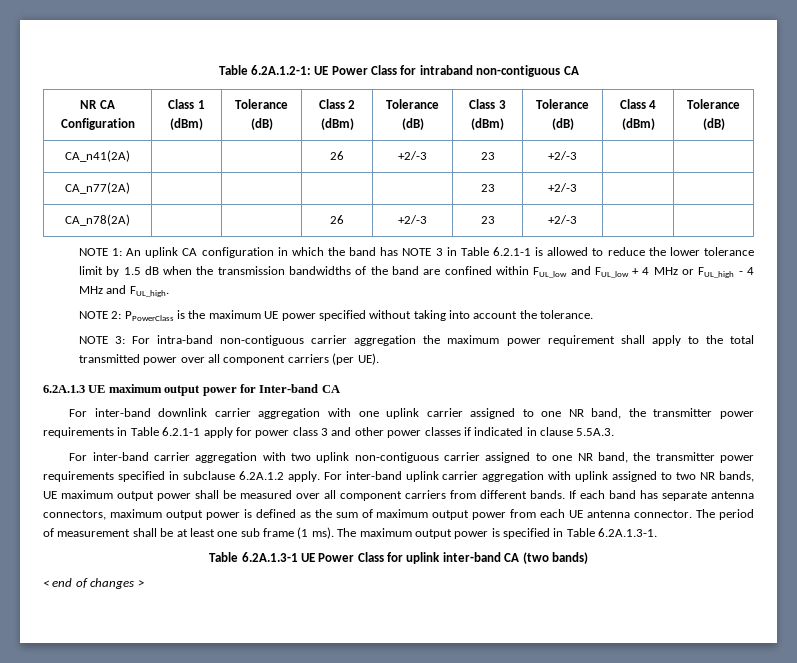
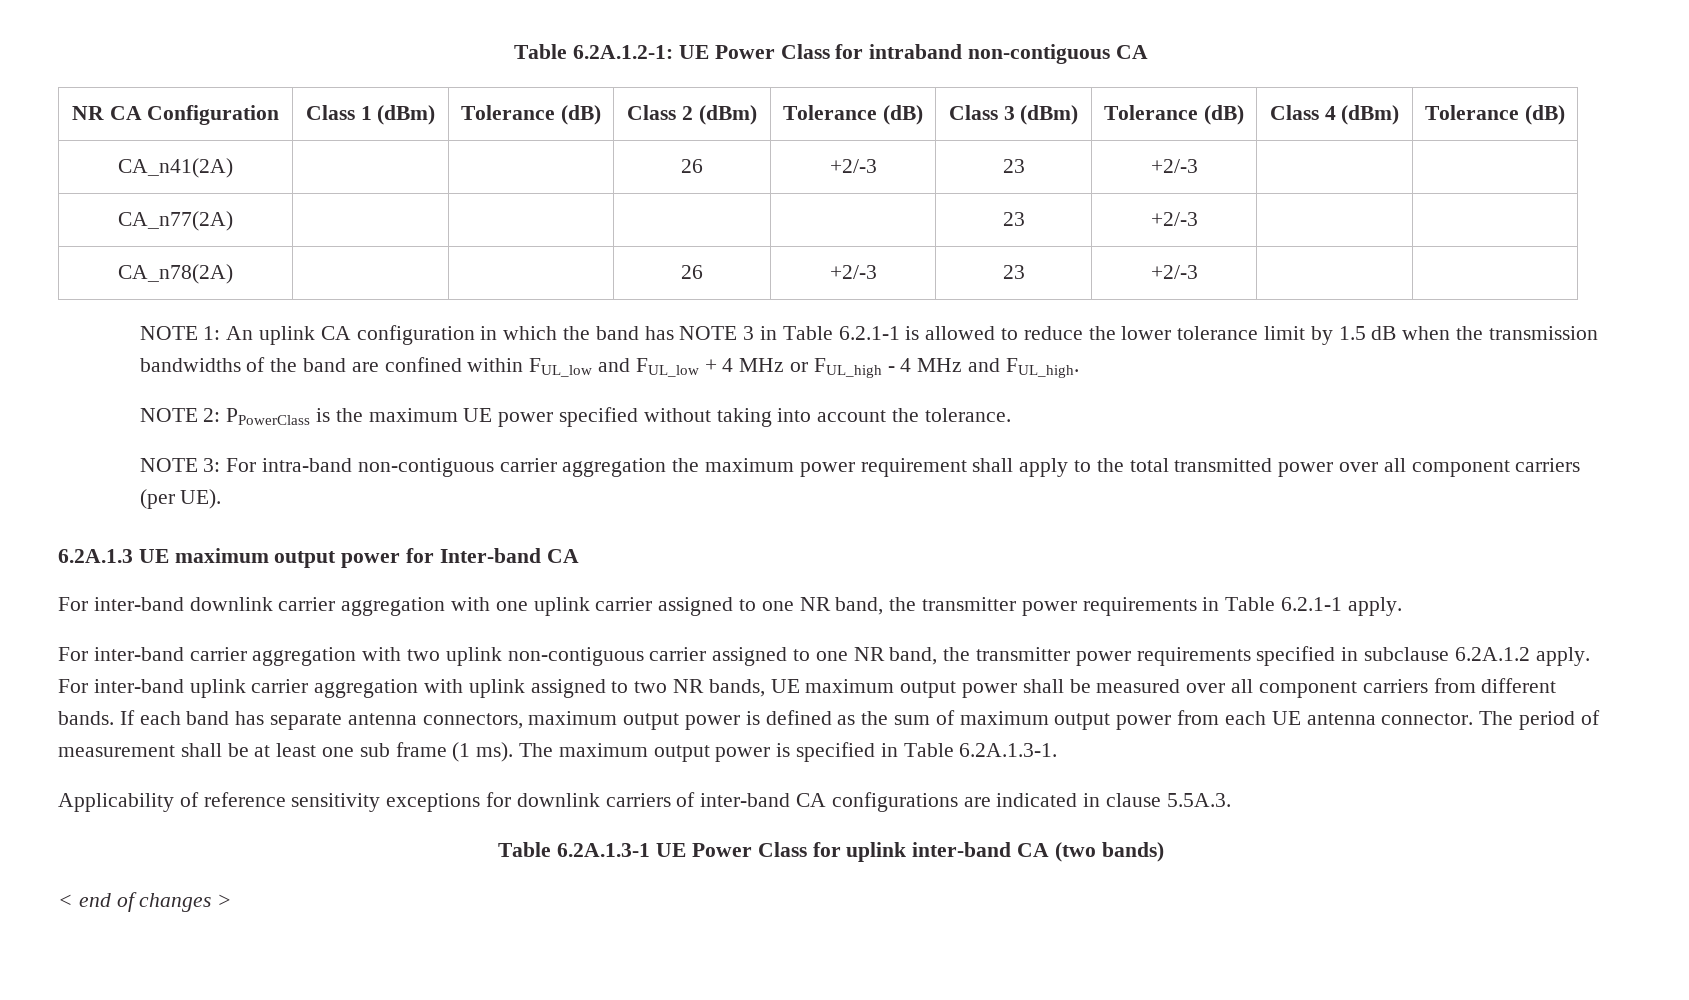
- For inter-band downlink carrier aggregation with one uplink carrier assigned to one NR band, the transmitter power requirements in Table 6.2.1-1 apply for power class 3 and other power classes if indicated in clause 5.5A.3.
+ For inter-band downlink carrier aggregation with one uplink carrier assigned to one NR band, the transmitter power requirements in Table 6.2.1-1 apply.
+ Applicability of reference sensitivity exceptions for downlink carriers of inter-band CA configurations are indicated in clause 5.5A.3.

